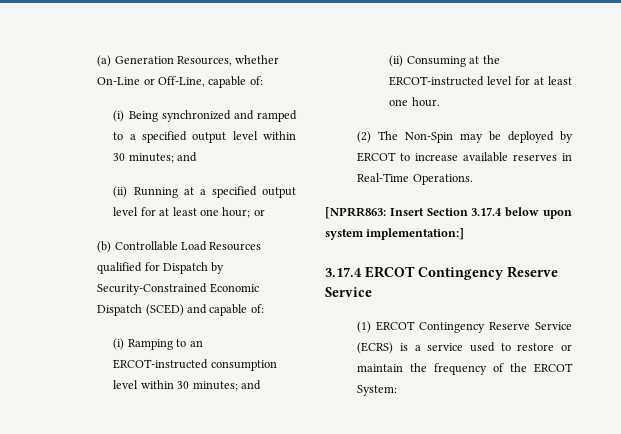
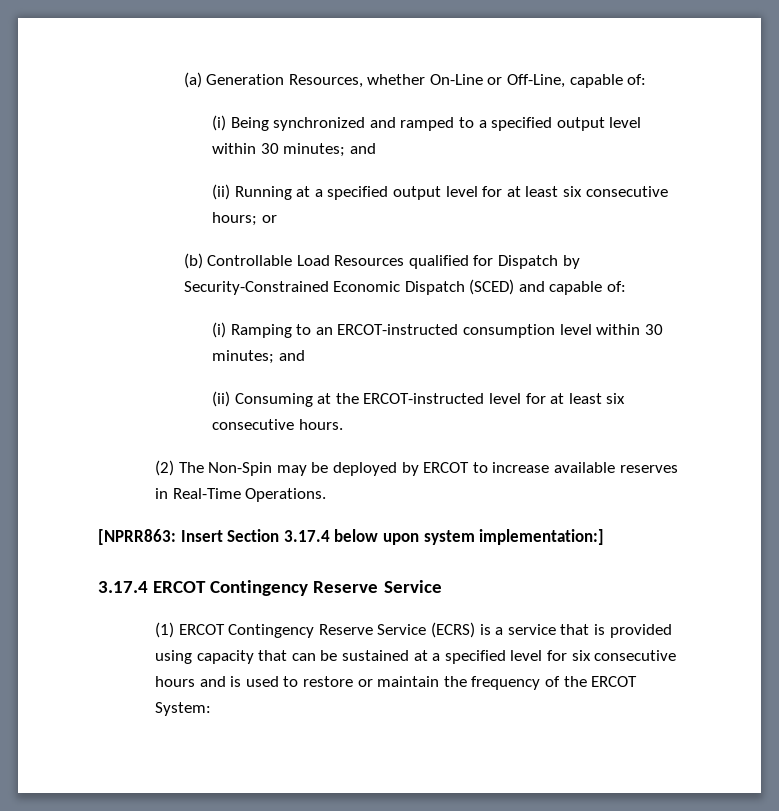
- (ii) Running at a specified output level for at least one hour; or
+ (ii) Running at a specified output level for at least six consecutive hours; or
- (ii) Consuming at the ERCOT-instructed level for at least one hour.
+ (ii) Consuming at the ERCOT-instructed level for at least six consecutive hours.
- (1) ERCOT Contingency Reserve Service (ECRS) is a service used to restore or maintain the frequency of the ERCOT System:
+ (1) ERCOT Contingency Reserve Service (ECRS) is a service that is provided using capacity that can be sustained at a specified level for six consecutive hours and is used to restore or maintain the frequency of the ERCOT System:

